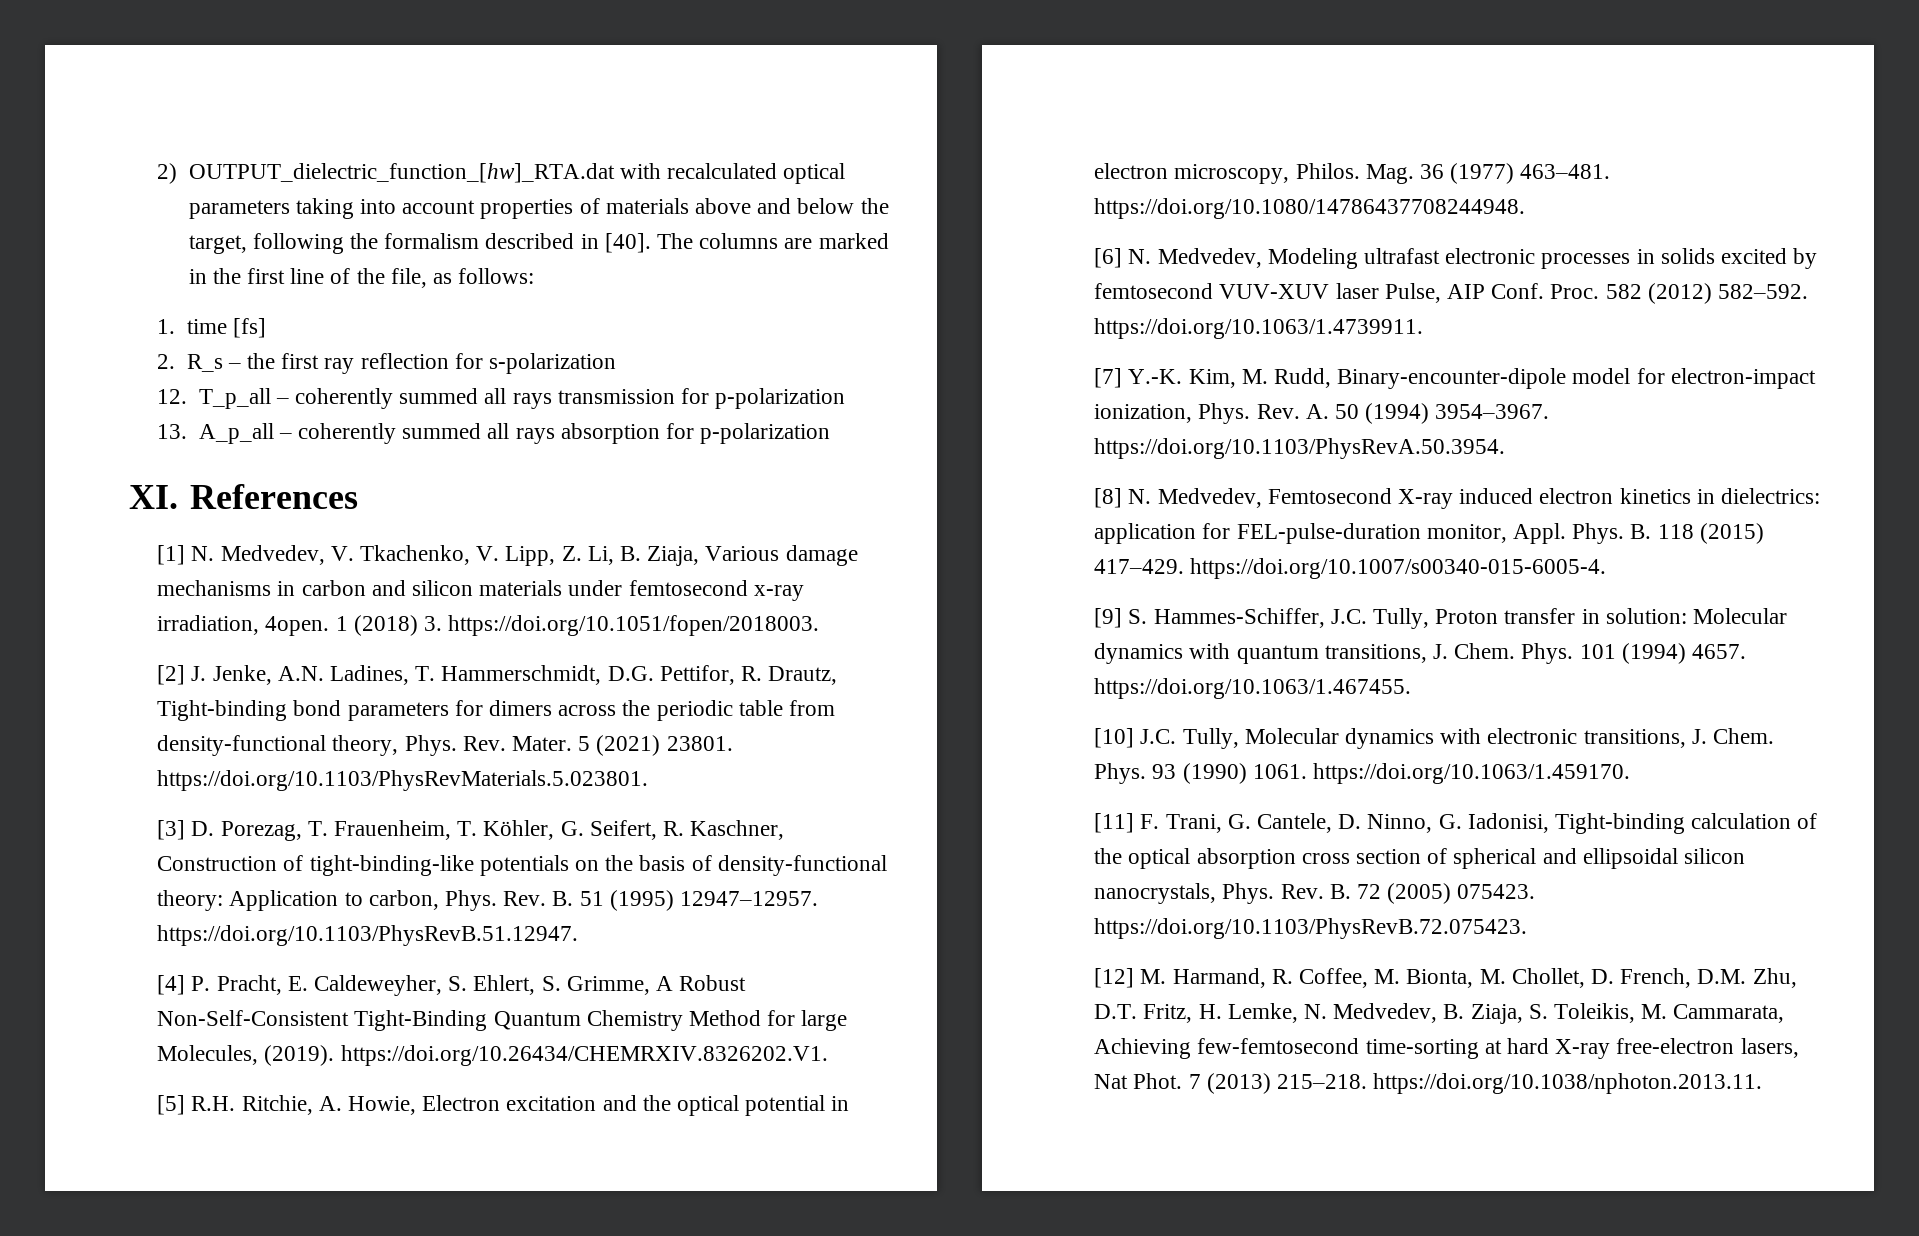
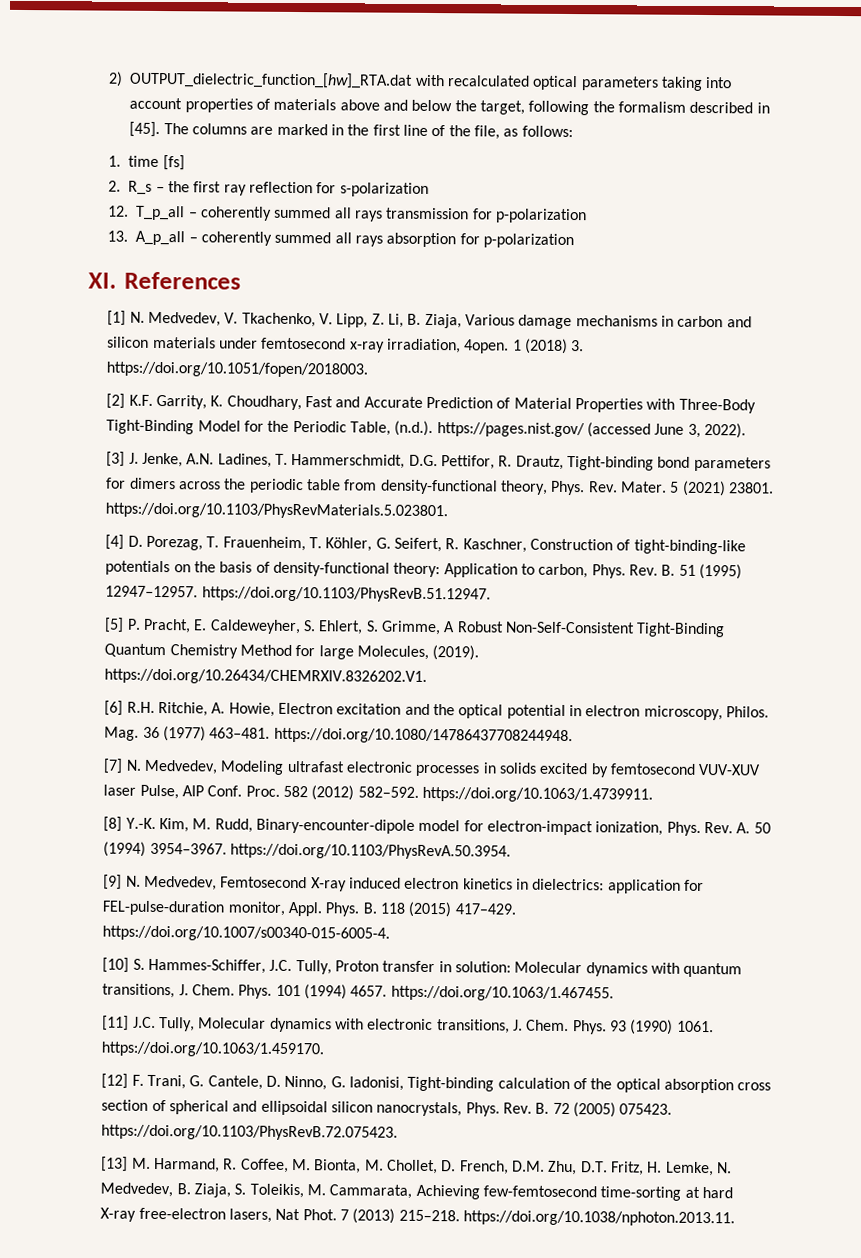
- 2) OUTPUT_dielectric_function_[hw]_RTA.dat with recalculated optical parameters taking into account properties of materials above and below the target, following the formalism described in [40].
+ 2) OUTPUT_dielectric_function_[hw]_RTA.dat with recalculated optical parameters taking into account properties of materials above and below the target, following the formalism described in [45].
- [2] J. Jenke, A.N. Ladines, T. Hammerschmidt, D.G. Pettifor, R. Drautz, Tight-binding bond parameters for dimers across the periodic table from density-functional theory, Phys.
+ [2] K.F. Garrity, K. Choudhary, Fast and Accurate Prediction of Material Properties with Three-Body Tight-Binding Model for the Periodic Table, (n.d.). https://pages.nist.gov/ (accessed June 3, 2022).
+ [3] J. Jenke, A.N. Ladines, T. Hammerschmidt, D.G. Pettifor, R. Drautz, Tight-binding bond parameters for dimers across the periodic table from density-functional theory, Phys.
- [3] D. Porezag, T. Frauenheim, T. Köhler, G. Seifert, R. Kaschner, Construction of tight-binding-like potentials on the basis of density-functional theory: Application to carbon, Phys.
+ [4] D. Porezag, T. Frauenheim, T. Köhler, G. Seifert, R. Kaschner, Construction of tight-binding-like potentials on the basis of density-functional theory: Application to carbon, Phys.
- [4] P. Pracht, E. Caldeweyher, S. Ehlert, S. Grimme, A Robust Non-Self-Consistent Tight-Binding Quantum Chemistry Method for large Molecules, (2019). https://doi.org/10.26434/CHEMRXIV.8326202.V1.
+ [5] P. Pracht, E. Caldeweyher, S. Ehlert, S. Grimme, A Robust Non-Self-Consistent Tight-Binding Quantum Chemistry Method for large Molecules, (2019). https://doi.org/10.26434/CHEMRXIV.8326202.V1.
- [5] R.H. Ritchie, A. Howie, Electron excitation and the optical potential in electron microscopy, Philos.
+ [6] R.H. Ritchie, A. Howie, Electron excitation and the optical potential in electron microscopy, Philos.
- [6] N. Medvedev, Modeling ultrafast electronic processes in solids excited by femtosecond VUV-XUV laser Pulse, AIP Conf.
+ [7] N. Medvedev, Modeling ultrafast electronic processes in solids excited by femtosecond VUV-XUV laser Pulse, AIP Conf.
- [7] Y.-K. Kim, M. Rudd, Binary-encounter-dipole model for electron-impact ionization, Phys.
+ [8] Y.-K. Kim, M. Rudd, Binary-encounter-dipole model for electron-impact ionization, Phys.
- [8] N. Medvedev, Femtosecond X-ray induced electron kinetics in dielectrics: application for FEL-pulse-duration monitor, Appl.
+ [9] N. Medvedev, Femtosecond X-ray induced electron kinetics in dielectrics: application for FEL-pulse-duration monitor, Appl.
- [9] S. Hammes-Schiffer, J.C. Tully, Proton transfer in solution: Molecular dynamics with quantum transitions, J. Chem.
+ [10] S. Hammes-Schiffer, J.C. Tully, Proton transfer in solution: Molecular dynamics with quantum transitions, J. Chem.
- [10] J.C. Tully, Molecular dynamics with electronic transitions, J. Chem.
+ [11] J.C. Tully, Molecular dynamics with electronic transitions, J. Chem.
- [11] F. Trani, G. Cantele, D. Ninno, G. Iadonisi, Tight-binding calculation of the optical absorption cross section of spherical and ellipsoidal silicon nanocrystals, Phys.
+ [12] F. Trani, G. Cantele, D. Ninno, G. Iadonisi, Tight-binding calculation of the optical absorption cross section of spherical and ellipsoidal silicon nanocrystals, Phys.
- [12] M. Harmand, R. Coffee, M. Bionta, M. Chollet, D. French, D.M. Zhu, D.T. Fritz, H. Lemke, N. Medvedev, B. Ziaja, S. Toleikis, M. Cammarata, Achieving few-femtosecond time-sorting at hard X-ray free-electron lasers, Nat Phot.
+ [13] M. Harmand, R. Coffee, M. Bionta, M. Chollet, D. French, D.M. Zhu, D.T. Fritz, H. Lemke, N. Medvedev, B. Ziaja, S. Toleikis, M. Cammarata, Achieving few-femtosecond time-sorting at hard X-ray free-electron lasers, Nat Phot.

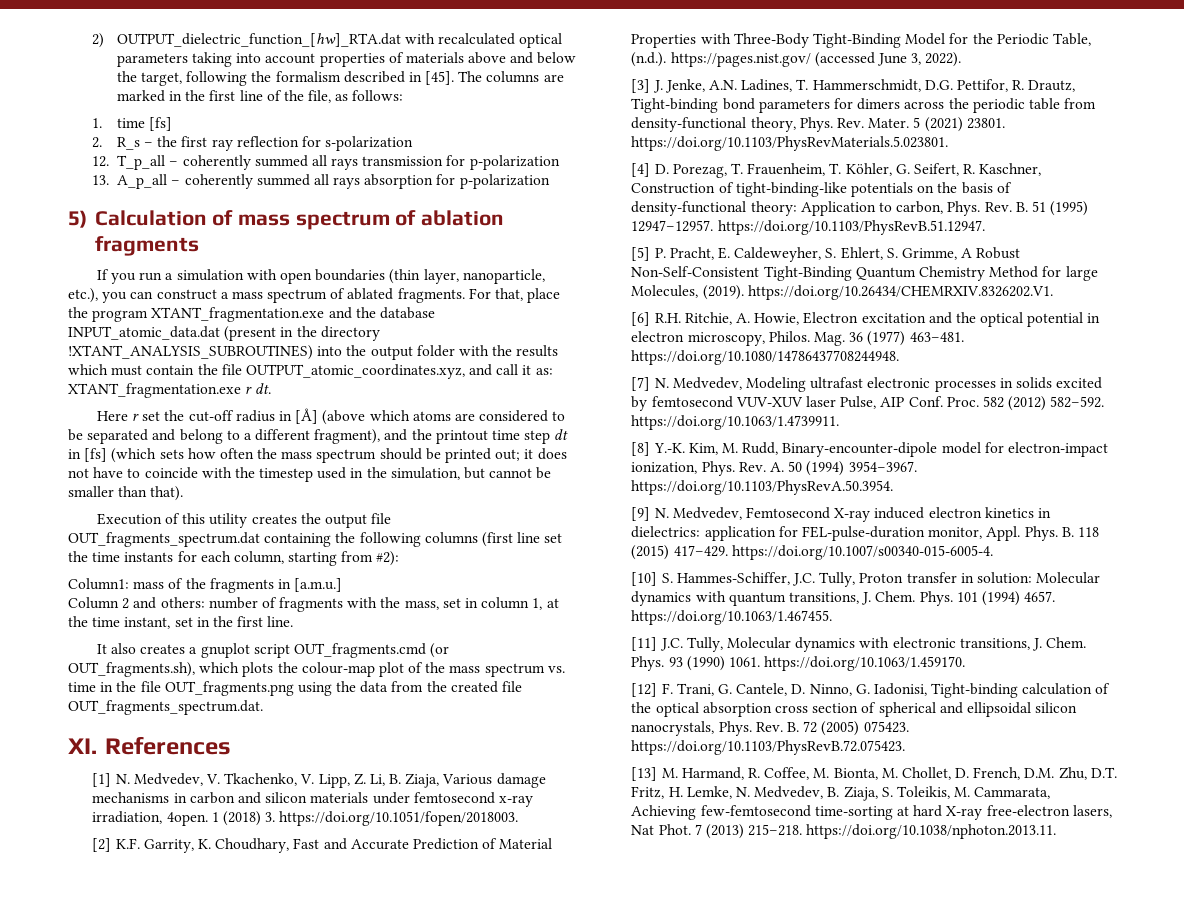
+ 5) Calculation of mass spectrum of ablation fragments
+ If you run a simulation with open boundaries (thin layer, nanoparticle, etc.), you can construct a mass spectrum of ablated fragments. For that, place the program XTANT_fragmentation.exe and the database INPUT_atomic_data.dat (present in the directory !XTANT_ANALYSIS_SUBROUTINES) into the output folder with the results which must contain the file OUTPUT_atomic_coordinates.xyz, and call it as: XTANT_fragmentation.exe r dt.
+ Here r set the cut-off radius in [Å] (above which atoms are considered to be separated and belong to a different fragment), and the printout time step dt in [fs] (which sets how often the mass spectrum should be printed out; it does not have to coincide with the timestep used in the simulation, but cannot be smaller than that).
+ Execution of this utility creates the output file OUT_fragments_spectrum.dat containing the following columns (first line set the time instants for each column, starting from #2):
+ Column1: mass of the fragments in [a.m.u.]
+ Column 2 and others: number of fragments with the mass, set in column 1, at the time instant, set in the first line.
+ It also creates a gnuplot script OUT_fragments.cmd (or OUT_fragments.sh), which plots the colour-map plot of the mass spectrum vs. time in the file OUT_fragments.png using the data from the created file OUT_fragments_spectrum.dat.

